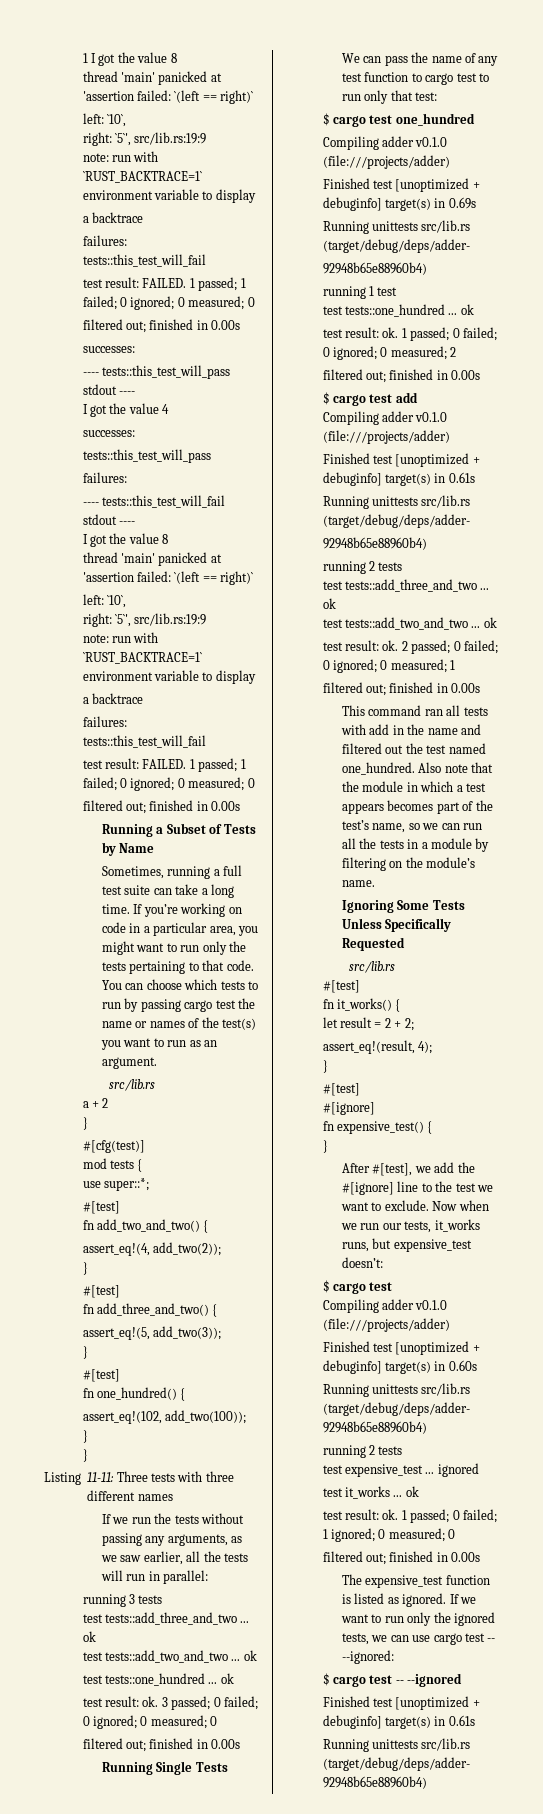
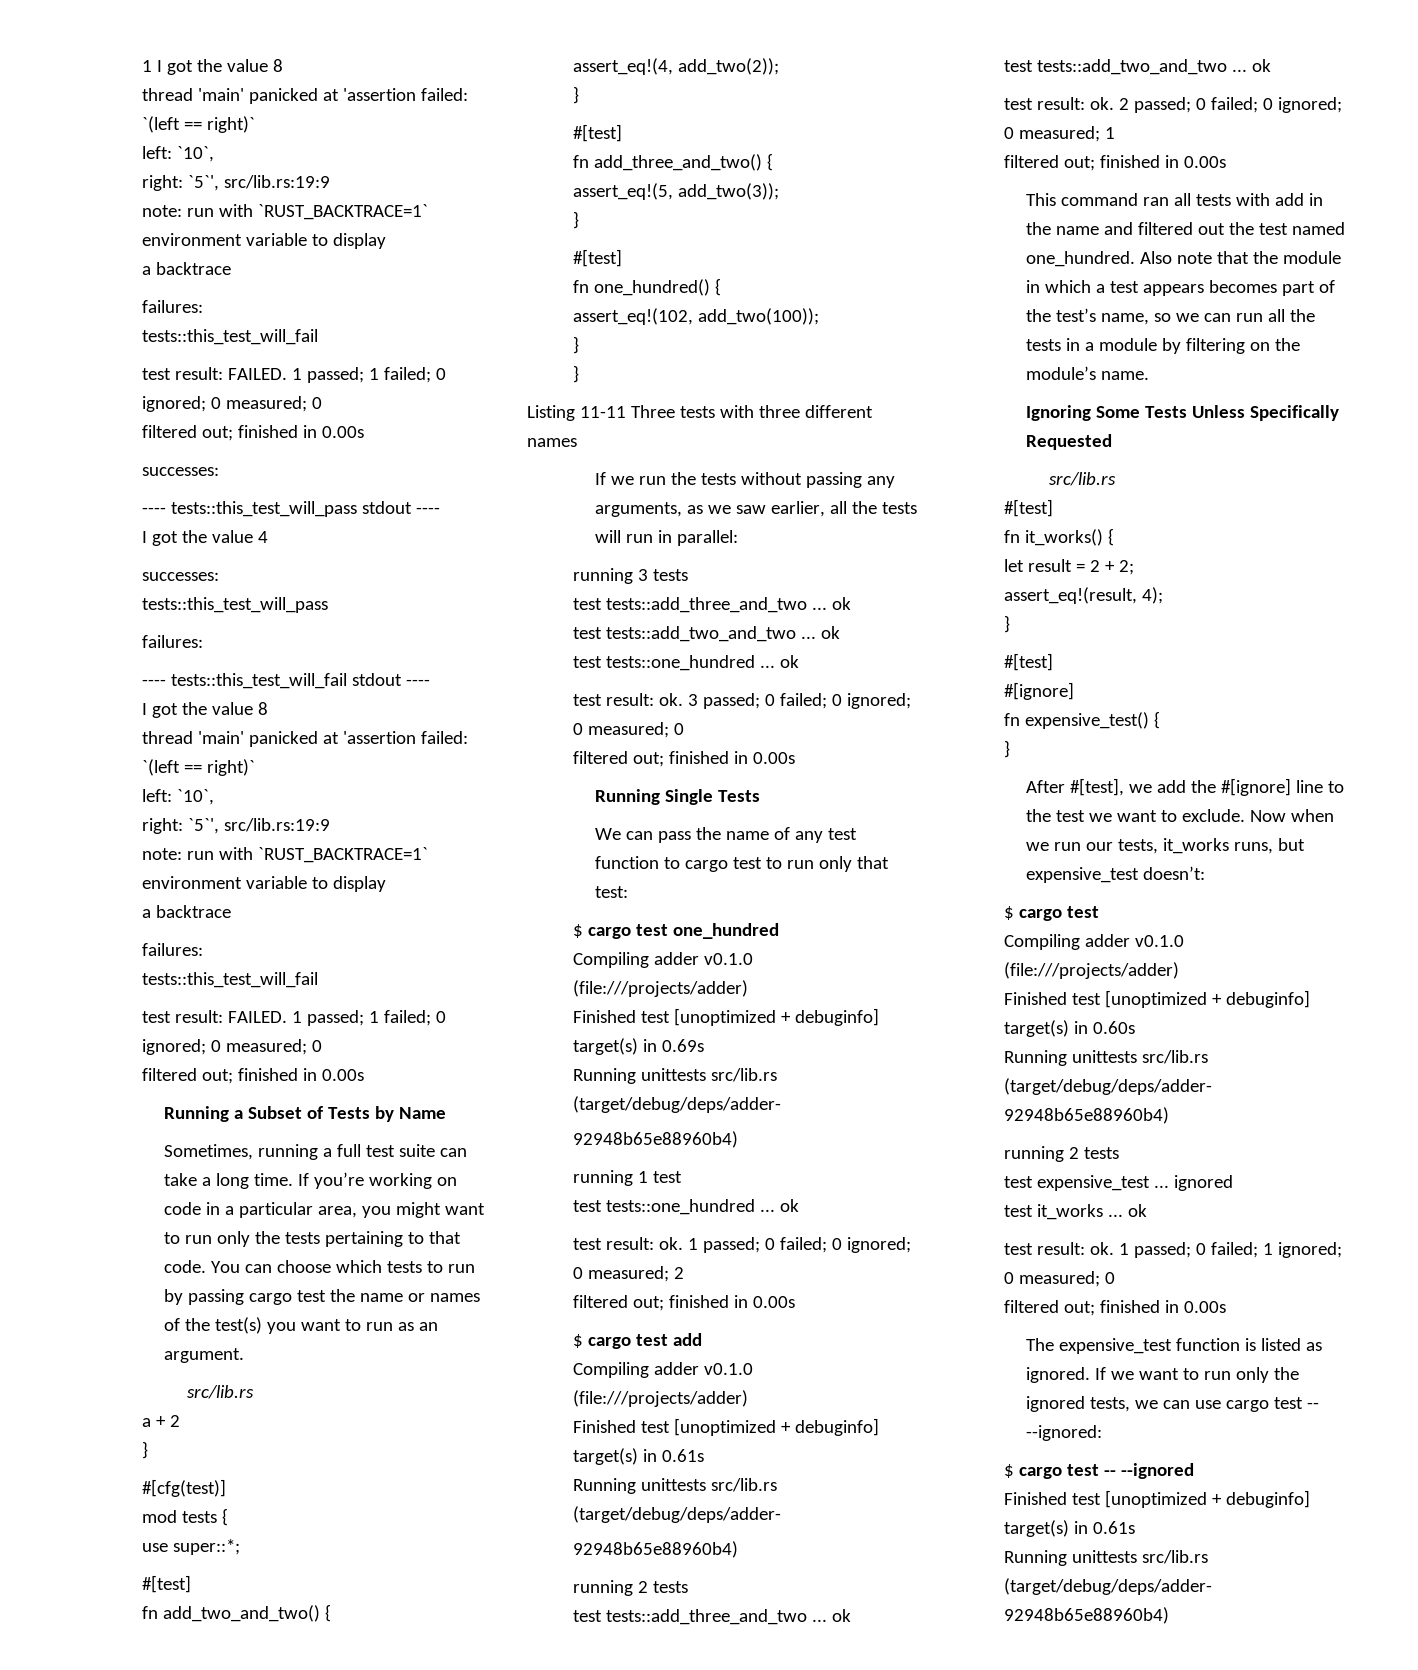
- Listing 11-11: Three tests with three different names
+ Listing 11-11 Three tests with three different names

